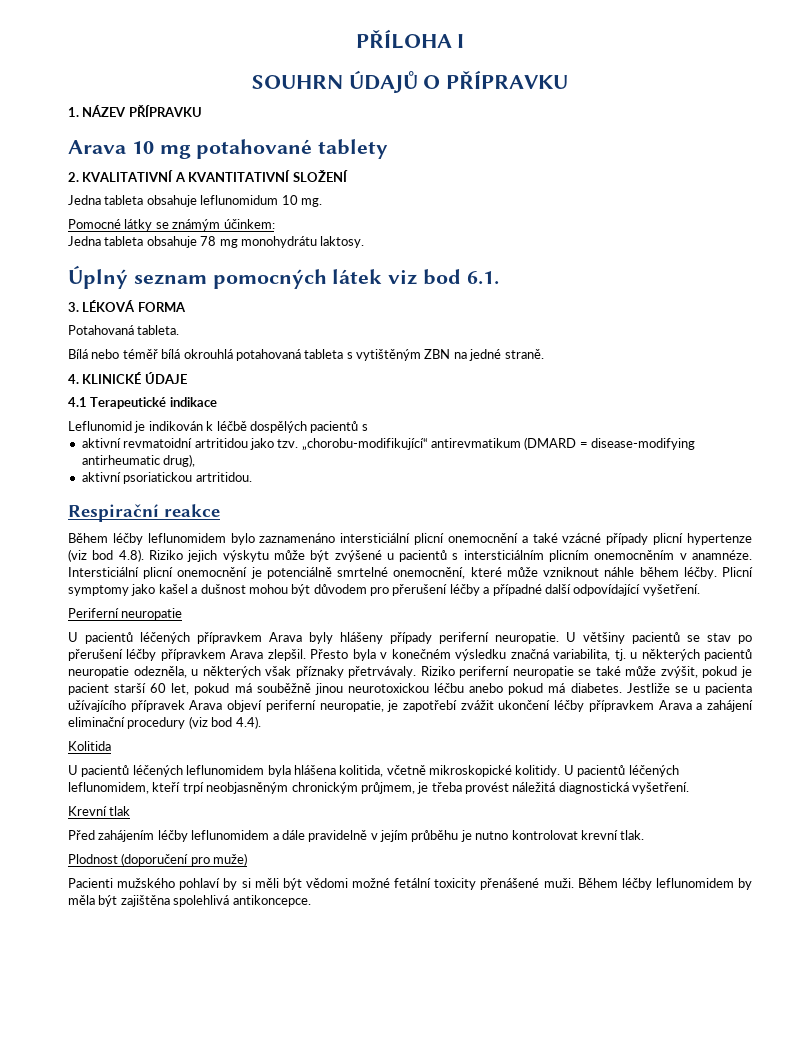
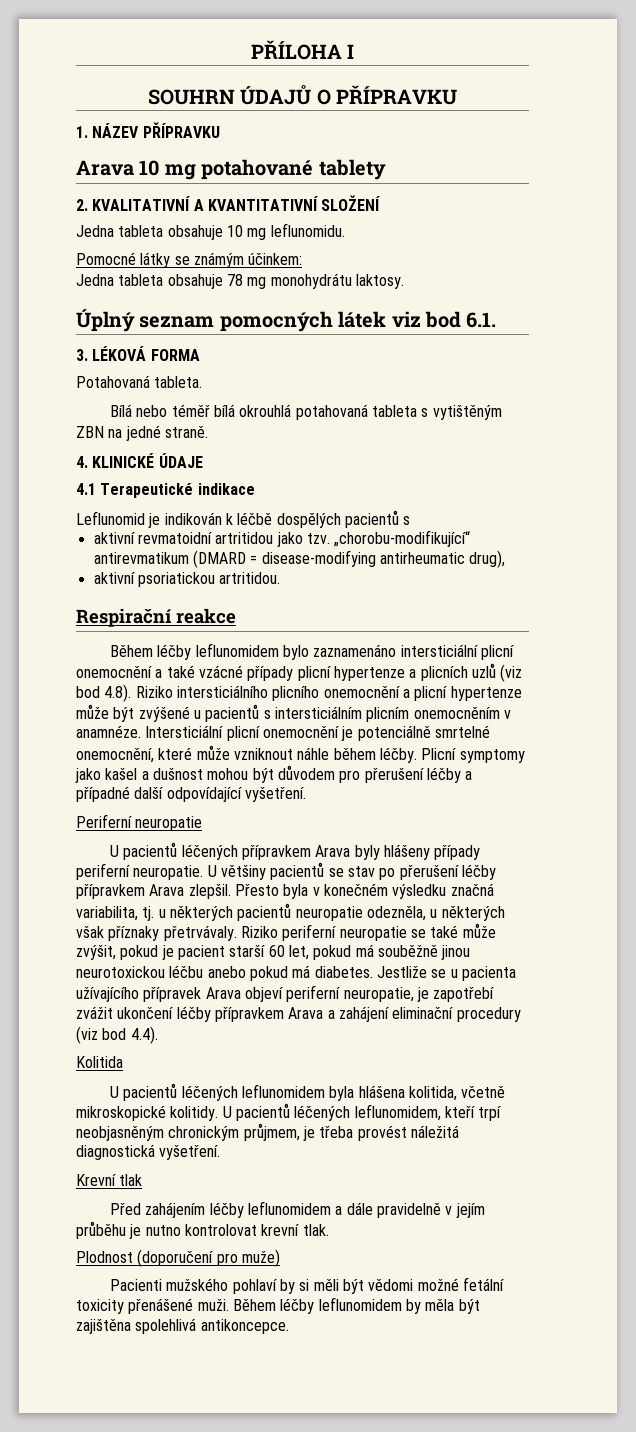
- Jedna tableta obsahuje leflunomidum 10 mg.
+ Jedna tableta obsahuje 10 mg leflunomidu.
- Během léčby leflunomidem bylo zaznamenáno intersticiální plicní onemocnění a také vzácné případy plicní hypertenze (viz bod 4.8). Riziko jejich výskytu může být zvýšené u pacientů s intersticiálním plicním onemocněním v anamnéze.
+ Během léčby leflunomidem bylo zaznamenáno intersticiální plicní onemocnění a také vzácné případy plicní hypertenze a plicních uzlů (viz bod 4.8). Riziko intersticiálního plicního onemocnění a plicní hypertenze může být zvýšené u pacientů s intersticiálním plicním onemocněním v anamnéze.

